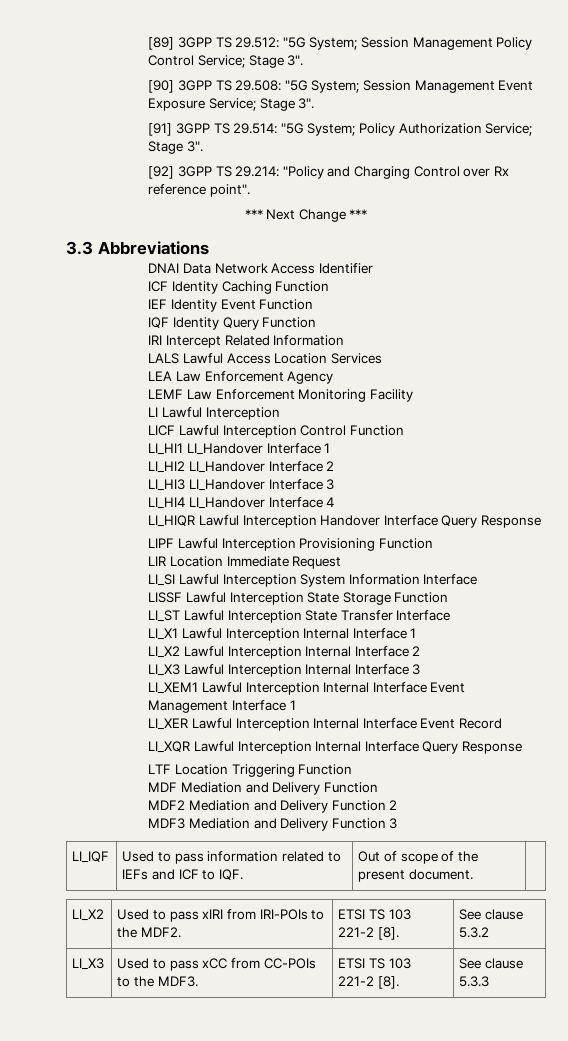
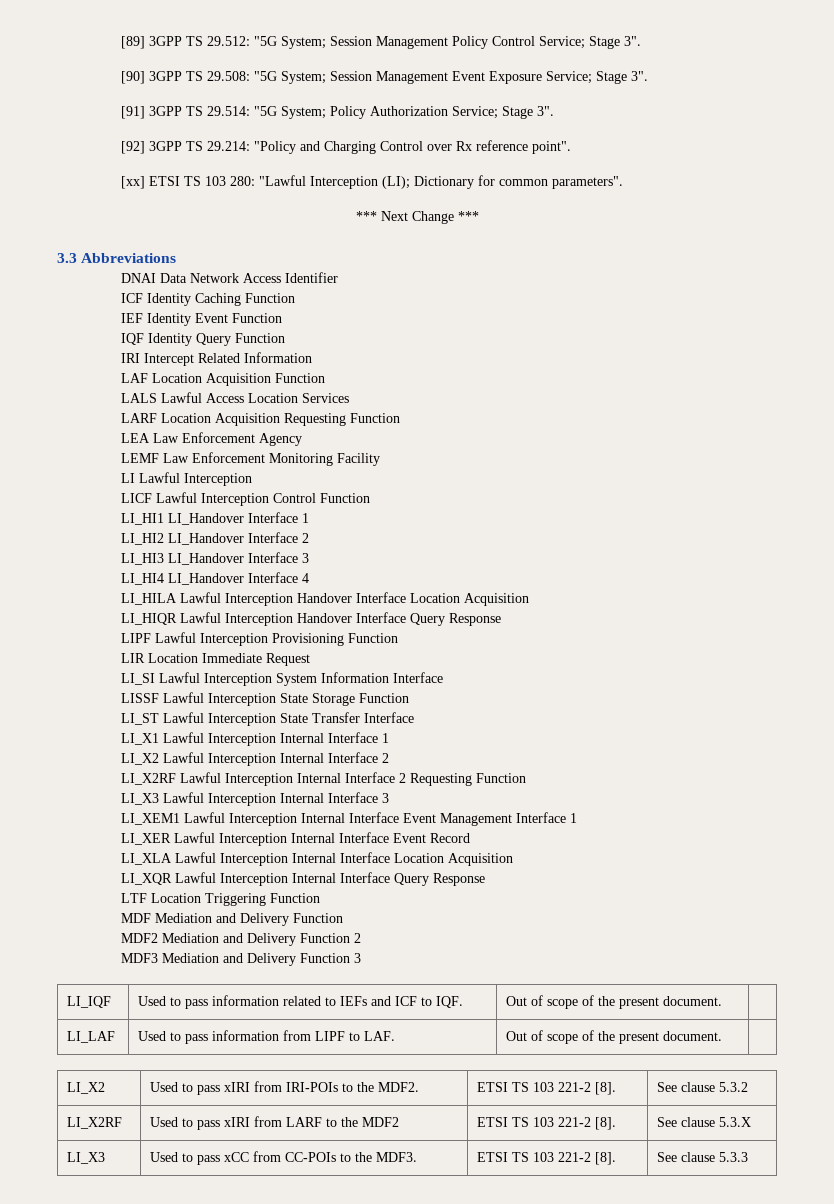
+ [xx] ETSI TS 103 280: "Lawful Interception (LI); Dictionary for common parameters".
+ LAF Location Acquisition Function
+ LARF Location Acquisition Requesting Function
+ LI_HILA Lawful Interception Handover Interface Location Acquisition
+ LI_X2RF Lawful Interception Internal Interface 2 Requesting Function
+ LI_XLA Lawful Interception Internal Interface Location Acquisition
+ LI_LAF | Used to pass information from LIPF to LAF. | Out of scope of the present document. |
+ LI_X2RF | Used to pass xIRI from LARF to the MDF2 | ETSI TS 103 221-2 [8]. | See clause 5.3.X

